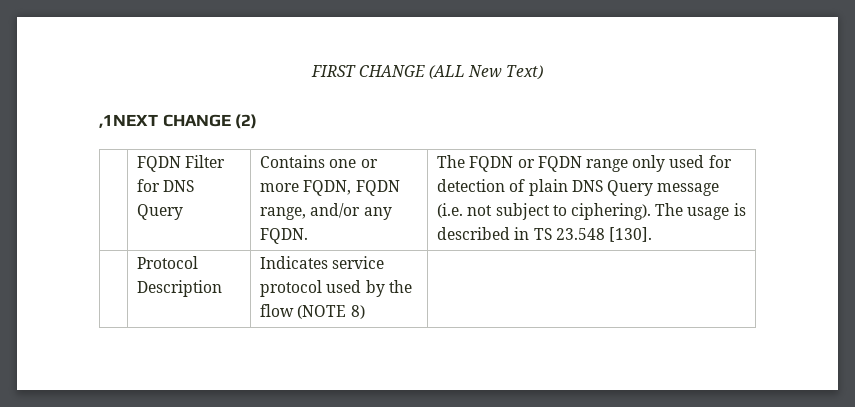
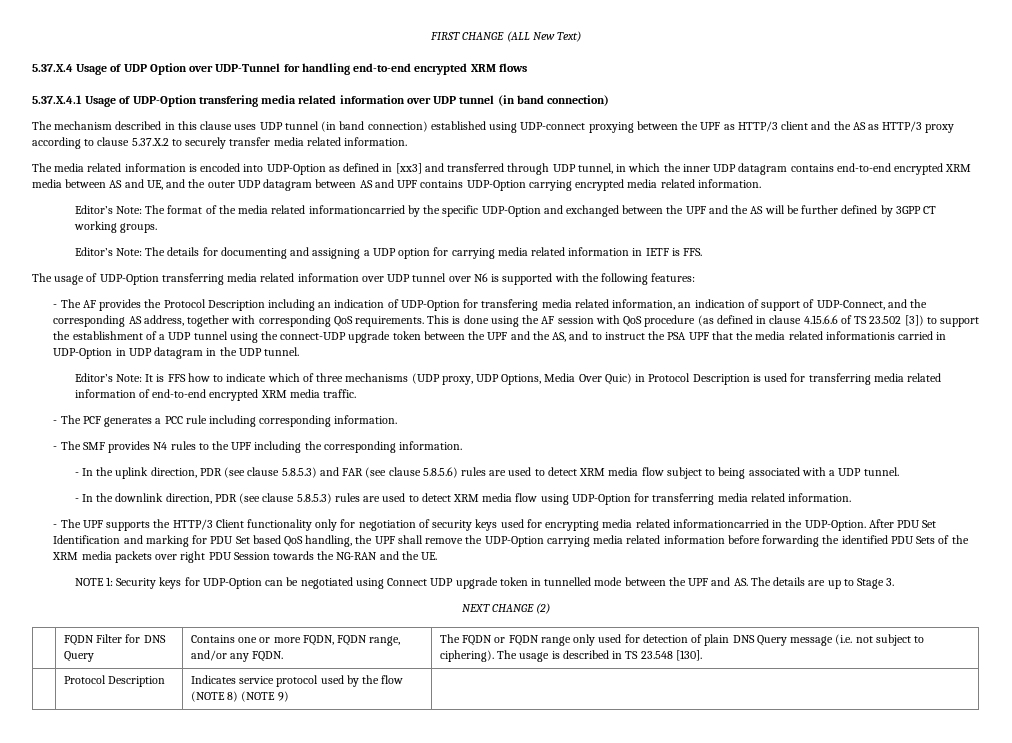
- ,1NEXT CHANGE (2)
+ 5.37.X.4 Usage of UDP Option over UDP-Tunnel for handling end-to-end encrypted XRM flows
+ 5.37.X.4.1 Usage of UDP-Option transfering media related information over UDP tunnel (in band connection)
+ The mechanism described in this clause uses UDP tunnel (in band connection) established using UDP-connect proxying between the UPF as HTTP/3 client and the AS as HTTP/3 proxy according to clause 5.37.X.2 to securely transfer media related information.
+ The media related information is encoded into UDP-Option as defined in [xx3] and transferred through UDP tunnel, in which the inner UDP datagram contains end-to-end encrypted XRM media between AS and UE, and the outer UDP datagram between AS and UPF contains UDP-Option carrying encrypted media related information.
+ Editor’s Note: The format of the media related informationcarried by the specific UDP-Option and exchanged between the UPF and the AS will be further defined by 3GPP CT working groups.
+ Editor’s Note: The details for documenting and assigning a UDP option for carrying media related information in IETF is FFS.
+ The usage of UDP-Option transferring media related information over UDP tunnel over N6 is supported with the following features:
+ - The AF provides the Protocol Description including an indication of UDP-Option for transfering media related information, an indication of support of UDP-Connect, and the corresponding AS address, together with corresponding QoS requirements. This is done using the AF session with QoS procedure (as defined in clause 4.15.6.6 of TS 23.502 [3]) to support the establishment of a UDP tunnel using the connect-UDP upgrade token between the UPF and the AS, and to instruct the PSA UPF that the media related informationis carried in UDP-Option in UDP datagram in the UDP tunnel.
+ Editor’s Note: It is FFS how to indicate which of three mechanisms (UDP proxy, UDP Options, Media Over Quic) in Protocol Description is used for transferring media related information of end-to-end encrypted XRM media traffic.
+ - The PCF generates a PCC rule including corresponding information.
+ - The SMF provides N4 rules to the UPF including the corresponding information.
+ - In the uplink direction, PDR (see clause 5.8.5.3) and FAR (see clause 5.8.5.6) rules are used to detect XRM media flow subject to being associated with a UDP tunnel.
+ - In the downlink direction, PDR (see clause 5.8.5.3) rules are used to detect XRM media flow using UDP-Option for transferring media related information.
+ - The UPF supports the HTTP/3 Client functionality only for negotiation of security keys used for encrypting media related informationcarried in the UDP-Option. After PDU Set Identification and marking for PDU Set based QoS handling, the UPF shall remove the UDP-Option carrying media related information before forwarding the identified PDU Sets of the XRM media packets over right PDU Session towards the NG-RAN and the UE.
+ NOTE 1: Security keys for UDP-Option can be negotiated using Connect UDP upgrade token in tunnelled mode between the UPF and AS. The details are up to Stage 3.
+ NEXT CHANGE (2)
- | Protocol Description | Indicates service protocol used by the flow (NOTE 8) |
+ | Protocol Description | Indicates service protocol used by the flow (NOTE 8) (NOTE 9) |

